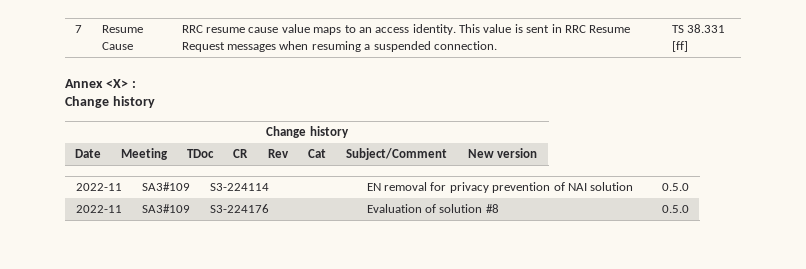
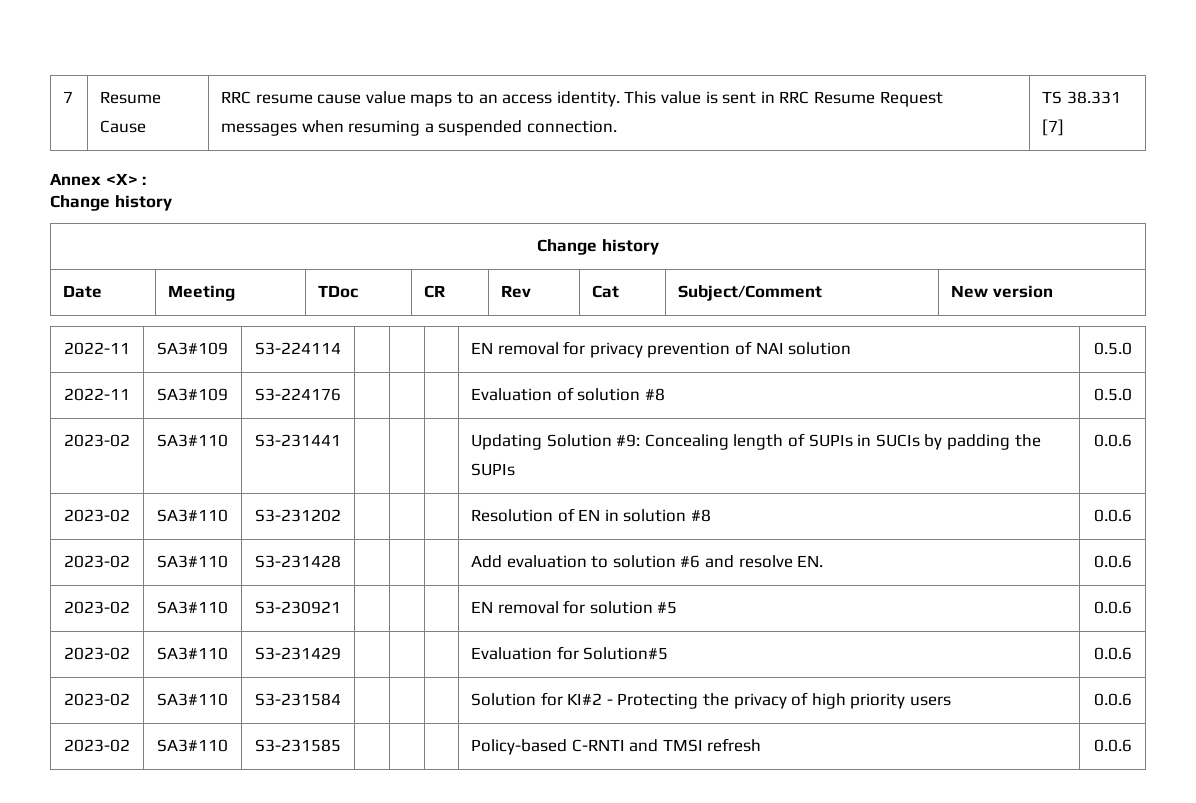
- 7 | Resume Cause | RRC resume cause value maps to an access identity. This value is sent in RRC Resume Request messages when resuming a suspended connection. | TS 38.331 [ff]
+ 7 | Resume Cause | RRC resume cause value maps to an access identity. This value is sent in RRC Resume Request messages when resuming a suspended connection. | TS 38.331 [7]
+ 2023-02 | SA3#110 | S3-231441 | | | | Updating Solution #9: Concealing length of SUPIs in SUCIs by padding the SUPIs | 0.0.6
+ 2023-02 | SA3#110 | S3-231202 | | | | Resolution of EN in solution #8 | 0.0.6
+ 2023-02 | SA3#110 | S3-231428 | | | | Add evaluation to solution #6 and resolve EN. | 0.0.6
+ 2023-02 | SA3#110 | S3-230921 | | | | EN removal for solution #5 | 0.0.6
+ 2023-02 | SA3#110 | S3-231429 | | | | Evaluation for Solution#5 | 0.0.6
+ 2023-02 | SA3#110 | S3-231584 | | | | Solution for KI#2 - Protecting the privacy of high priority users | 0.0.6
+ 2023-02 | SA3#110 | S3-231585 | | | | Policy-based C-RNTI and TMSI refresh | 0.0.6

